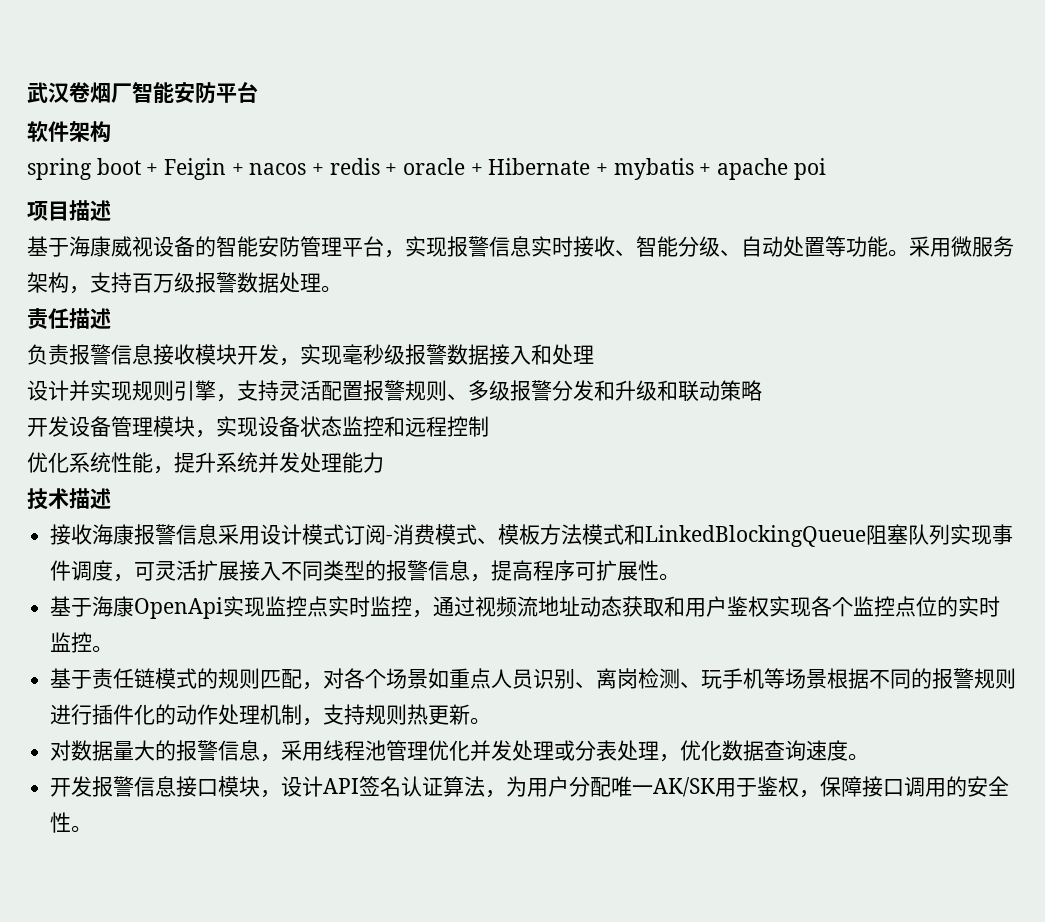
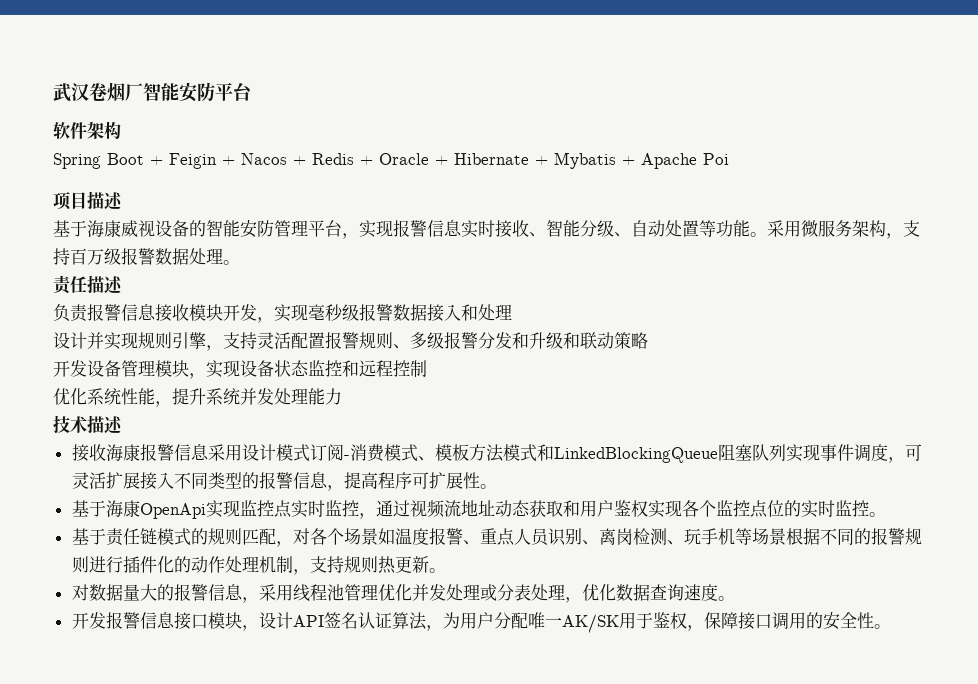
- spring boot + Feigin + nacos + redis + oracle + Hibernate + mybatis + apache poi
+ Spring Boot + Feigin + Nacos + Redis + Oracle + Hibernate + Mybatis + Apache Poi
- 基于责任链模式的规则匹配，对各个场景如重点人员识别、离岗检测、玩手机等场景根据不同的报警规则进行插件化的动作处理机制，支持规则热更新。
+ 基于责任链模式的规则匹配，对各个场景如温度报警、重点人员识别、离岗检测、玩手机等场景根据不同的报警规则进行插件化的动作处理机制，支持规则热更新。

